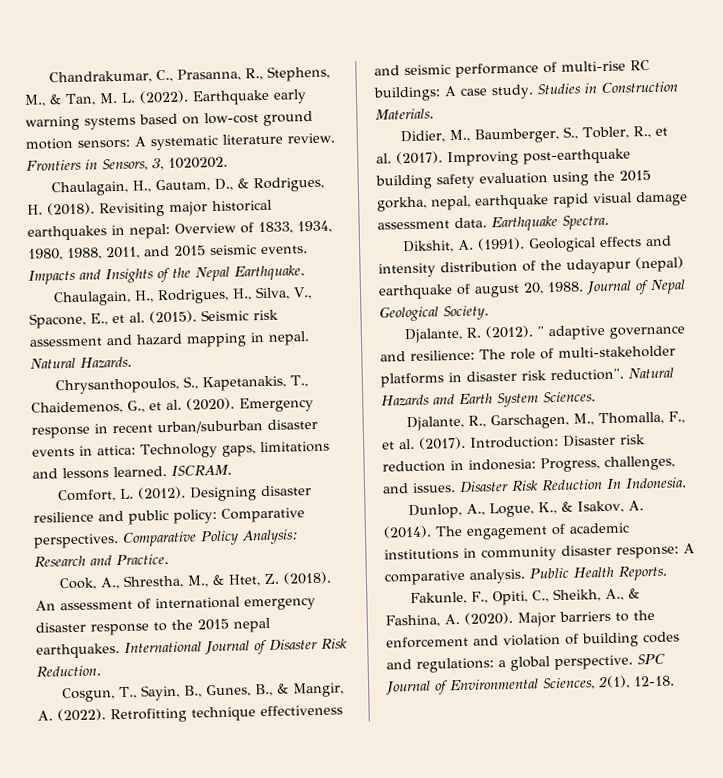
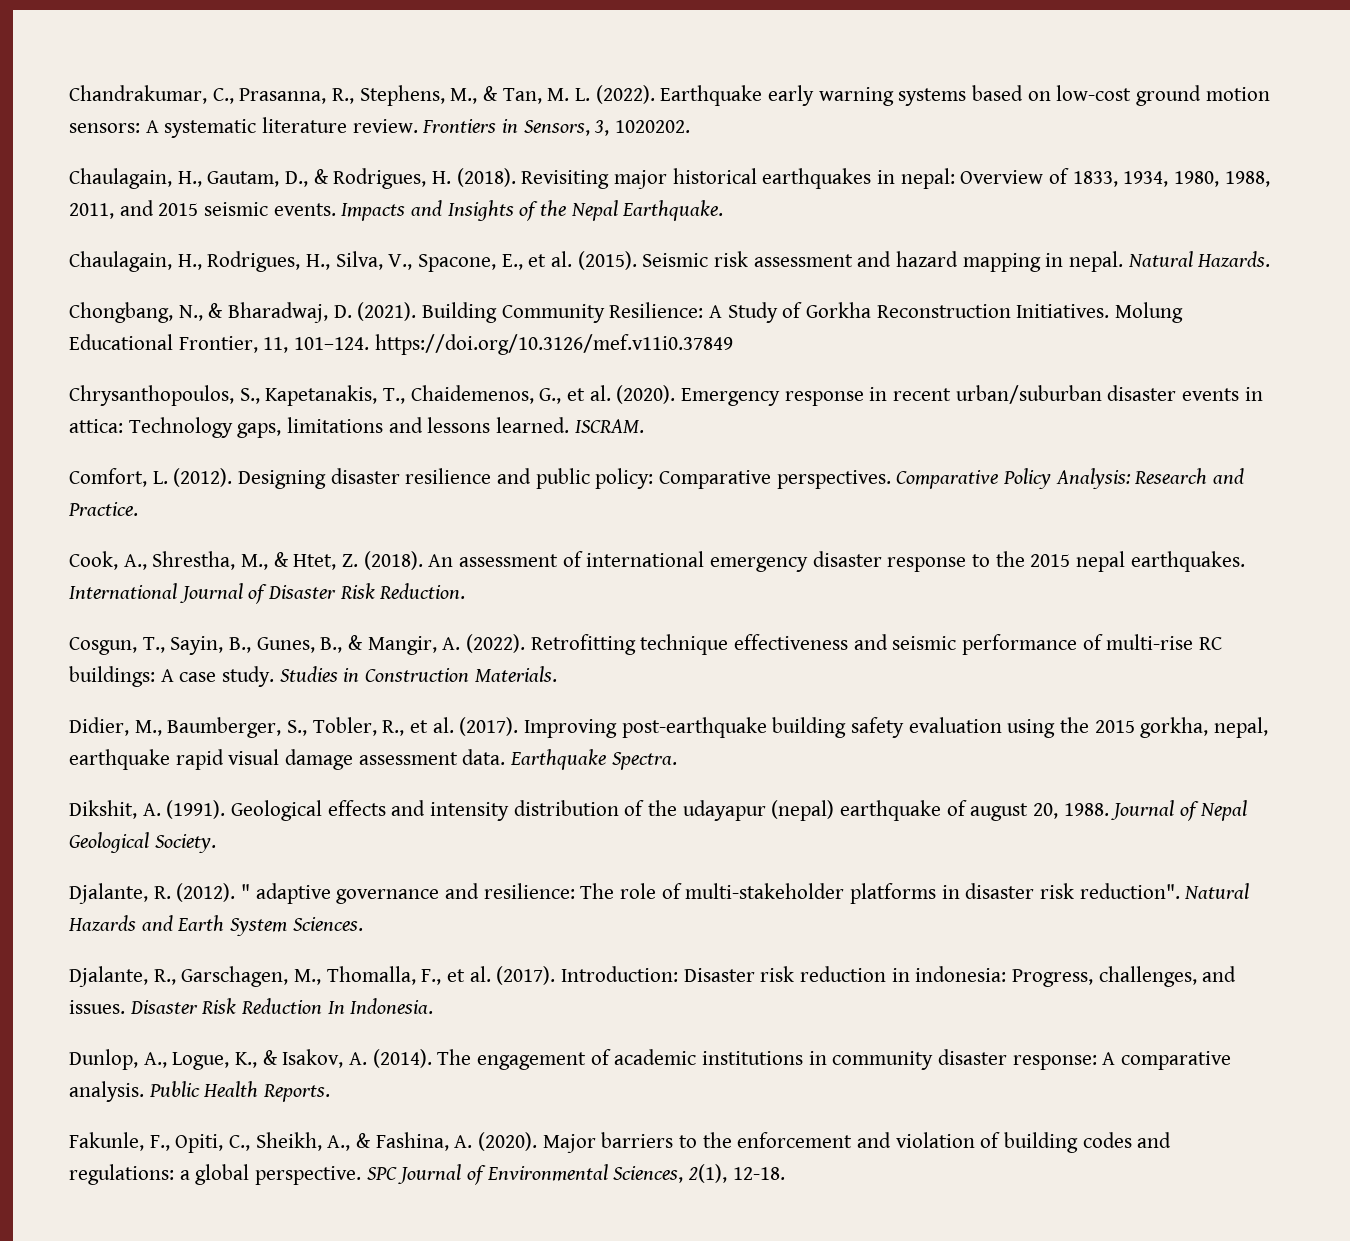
+ Chongbang, N., & Bharadwaj, D. (2021). Building Community Resilience: A Study of Gorkha Reconstruction Initiatives. Molung Educational Frontier, 11, 101–124. https://doi.org/10.3126/mef.v11i0.37849

